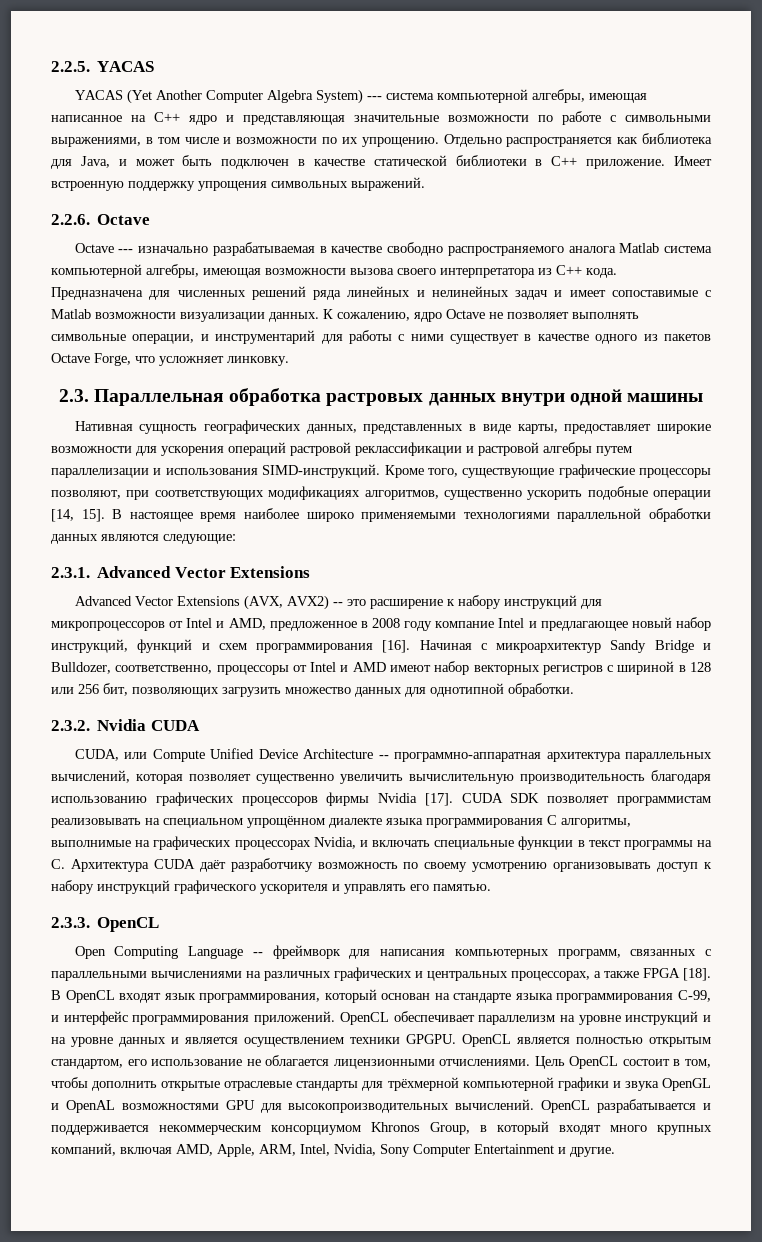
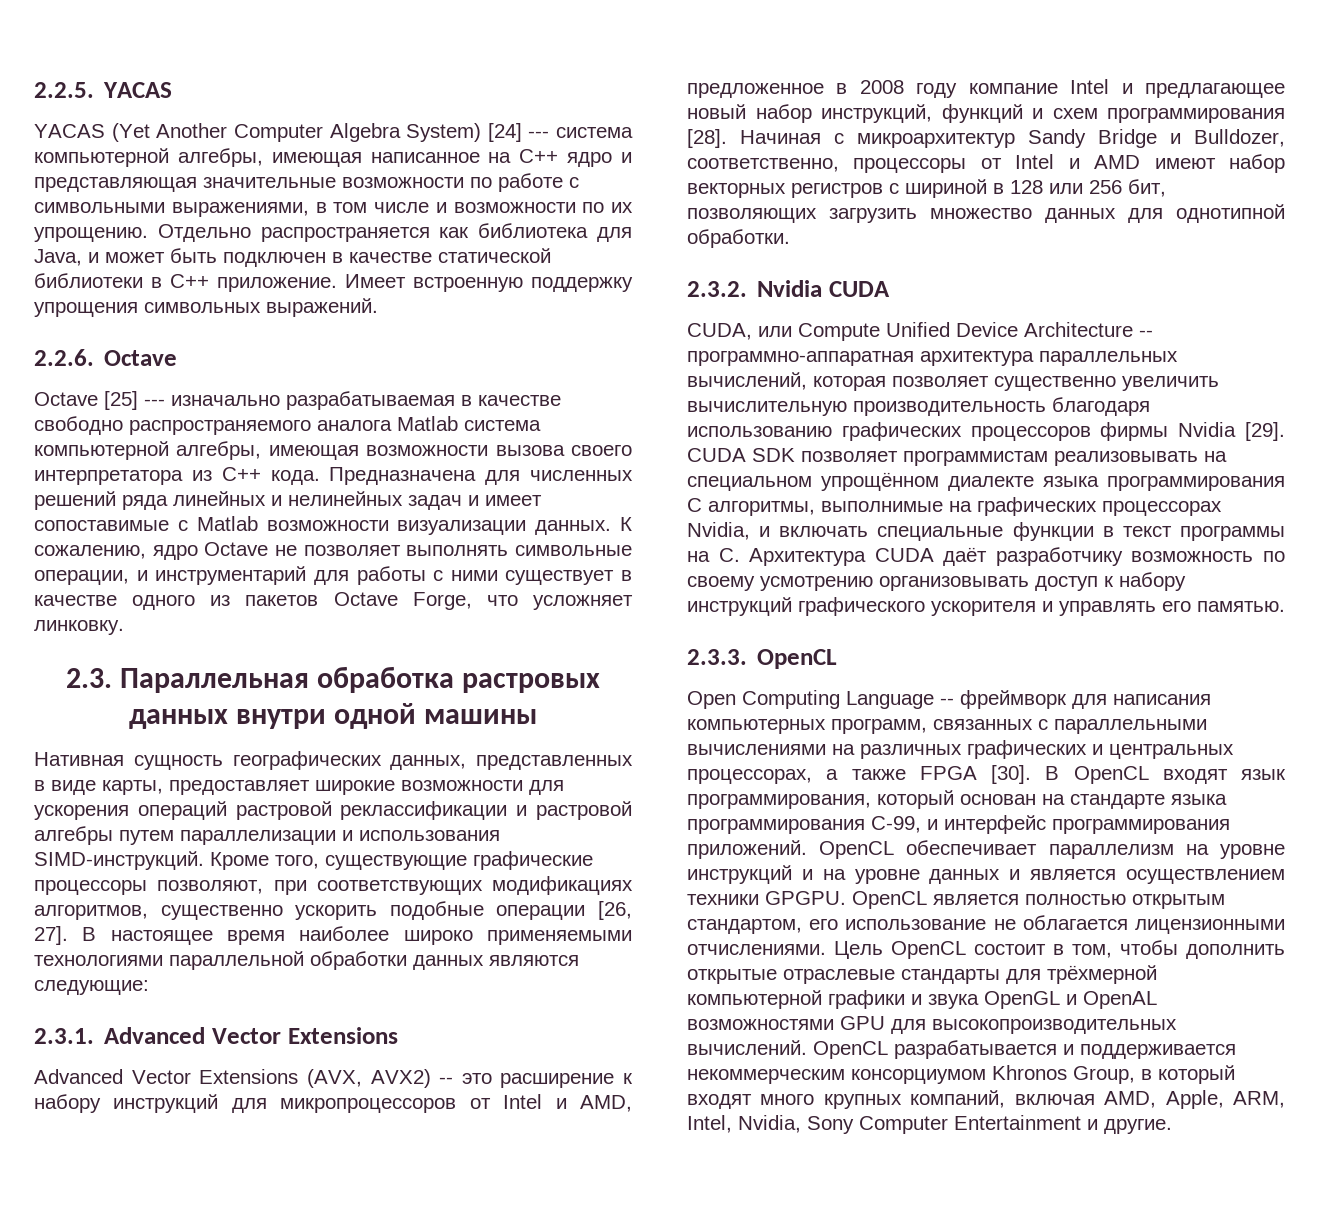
- YACAS (Yet Another Computer Algebra System) --- система компьютерной алгебры, имеющая написанное на C++ ядро и представляющая значительные возможности по работе с символьными выражениями, в том числе и возможности по их упрощению.
+ YACAS (Yet Another Computer Algebra System) [24] --- система компьютерной алгебры, имеющая написанное на C++ ядро и представляющая значительные возможности по работе с символьными выражениями, в том числе и возможности по их упрощению.
- Octave --- изначально разрабатываемая в качестве свободно распространяемого аналога Matlab система компьютерной алгебры, имеющая возможности вызова своего интерпретатора из C++ кода.
+ Octave [25] --- изначально разрабатываемая в качестве свободно распространяемого аналога Matlab система компьютерной алгебры, имеющая возможности вызова своего интерпретатора из C++ кода.
- Кроме того, существующие графические процессоры позволяют, при соответствующих модификациях алгоритмов, существенно ускорить подобные операции [14, 15].
+ Кроме того, существующие графические процессоры позволяют, при соответствующих модификациях алгоритмов, существенно ускорить подобные операции [26, 27].
- Advanced Vector Extensions (AVX, AVX2) -- это расширение к набору инструкций для микропроцессоров от Intel и AMD, предложенное в 2008 году компание Intel и предлагающее новый набор инструкций, функций и схем программирования [16].
+ Advanced Vector Extensions (AVX, AVX2) -- это расширение к набору инструкций для микропроцессоров от Intel и AMD, предложенное в 2008 году компание Intel и предлагающее новый набор инструкций, функций и схем программирования [28].
- CUDA, или Compute Unified Device Architecture -- программно-аппаратная архитектура параллельных вычислений, которая позволяет существенно увеличить вычислительную производительность благодаря использованию графических процессоров фирмы Nvidia [17].
+ CUDA, или Compute Unified Device Architecture -- программно-аппаратная архитектура параллельных вычислений, которая позволяет существенно увеличить вычислительную производительность благодаря использованию графических процессоров фирмы Nvidia [29].
- Open Computing Language -- фреймворк для написания компьютерных программ, связанных с параллельными вычислениями на различных графических и центральных процессорах, а также FPGA [18].
+ Open Computing Language -- фреймворк для написания компьютерных программ, связанных с параллельными вычислениями на различных графических и центральных процессорах, а также FPGA [30].

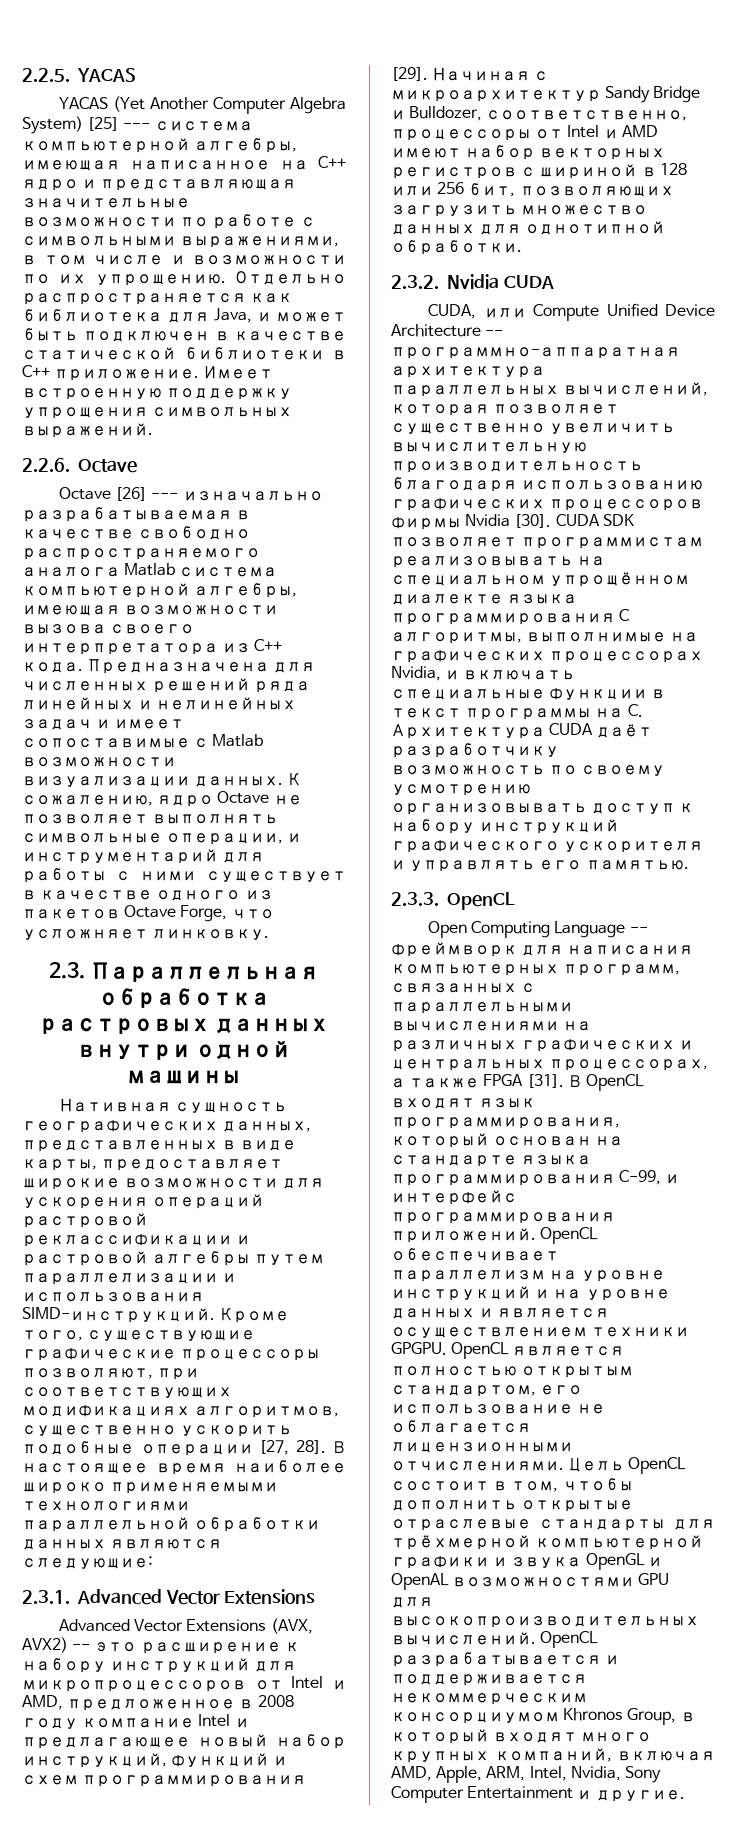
- YACAS (Yet Another Computer Algebra System) [24] --- система компьютерной алгебры, имеющая написанное на C++ ядро и представляющая значительные возможности по работе с символьными выражениями, в том числе и возможности по их упрощению.
+ YACAS (Yet Another Computer Algebra System) [25] --- система компьютерной алгебры, имеющая написанное на C++ ядро и представляющая значительные возможности по работе с символьными выражениями, в том числе и возможности по их упрощению.
- Octave [25] --- изначально разрабатываемая в качестве свободно распространяемого аналога Matlab система компьютерной алгебры, имеющая возможности вызова своего интерпретатора из C++ кода.
+ Octave [26] --- изначально разрабатываемая в качестве свободно распространяемого аналога Matlab система компьютерной алгебры, имеющая возможности вызова своего интерпретатора из C++ кода.
- Кроме того, существующие графические процессоры позволяют, при соответствующих модификациях алгоритмов, существенно ускорить подобные операции [26, 27].
+ Кроме того, существующие графические процессоры позволяют, при соответствующих модификациях алгоритмов, существенно ускорить подобные операции [27, 28].
- Advanced Vector Extensions (AVX, AVX2) -- это расширение к набору инструкций для микропроцессоров от Intel и AMD, предложенное в 2008 году компание Intel и предлагающее новый набор инструкций, функций и схем программирования [28].
+ Advanced Vector Extensions (AVX, AVX2) -- это расширение к набору инструкций для микропроцессоров от Intel и AMD, предложенное в 2008 году компание Intel и предлагающее новый набор инструкций, функций и схем программирования [29].
- CUDA, или Compute Unified Device Architecture -- программно-аппаратная архитектура параллельных вычислений, которая позволяет существенно увеличить вычислительную производительность благодаря использованию графических процессоров фирмы Nvidia [29].
+ CUDA, или Compute Unified Device Architecture -- программно-аппаратная архитектура параллельных вычислений, которая позволяет существенно увеличить вычислительную производительность благодаря использованию графических процессоров фирмы Nvidia [30].
- Open Computing Language -- фреймворк для написания компьютерных программ, связанных с параллельными вычислениями на различных графических и центральных процессорах, а также FPGA [30].
+ Open Computing Language -- фреймворк для написания компьютерных программ, связанных с параллельными вычислениями на различных графических и центральных процессорах, а также FPGA [31].

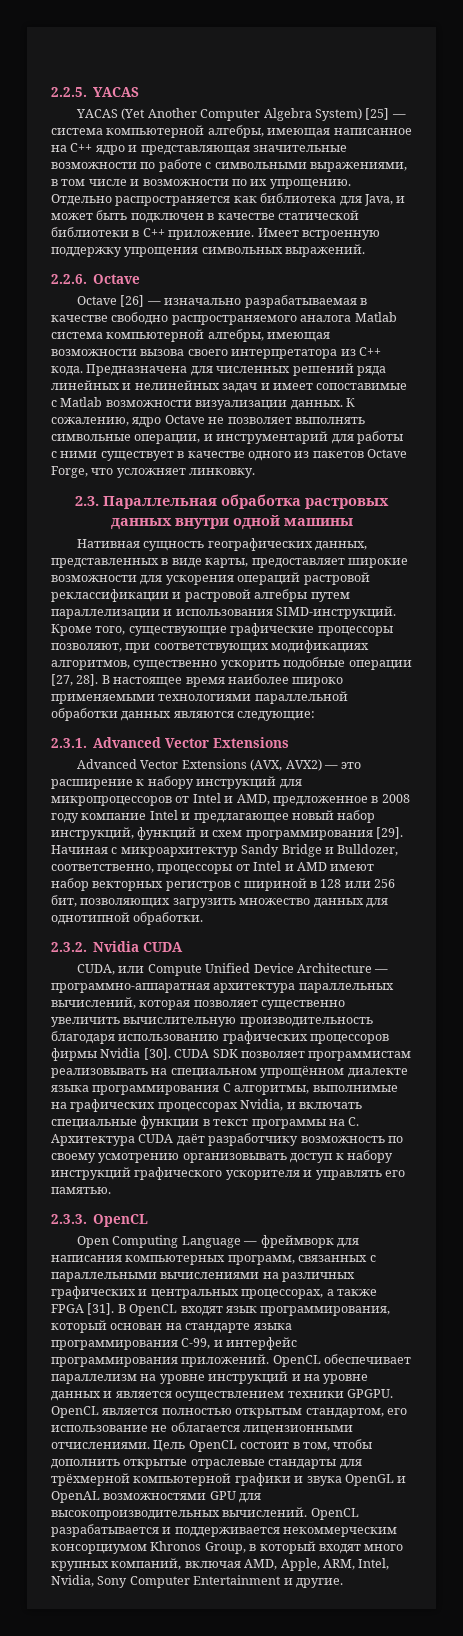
- YACAS (Yet Another Computer Algebra System) [25] --- система компьютерной алгебры, имеющая написанное на C++ ядро и представляющая значительные возможности по работе с символьными выражениями, в том числе и возможности по их упрощению.
+ YACAS (Yet Another Computer Algebra System) [25] — система компьютерной алгебры, имеющая написанное на C++ ядро и представляющая значительные возможности по работе с символьными выражениями, в том числе и возможности по их упрощению.
- Octave [26] --- изначально разрабатываемая в качестве свободно распространяемого аналога Matlab система компьютерной алгебры, имеющая возможности вызова своего интерпретатора из C++ кода.
+ Octave [26] — изначально разрабатываемая в качестве свободно распространяемого аналога Matlab система компьютерной алгебры, имеющая возможности вызова своего интерпретатора из C++ кода.
- Advanced Vector Extensions (AVX, AVX2) -- это расширение к набору инструкций для микропроцессоров от Intel и AMD, предложенное в 2008 году компание Intel и предлагающее новый набор инструкций, функций и схем программирования [29].
+ Advanced Vector Extensions (AVX, AVX2) — это расширение к набору инструкций для микропроцессоров от Intel и AMD, предложенное в 2008 году компание Intel и предлагающее новый набор инструкций, функций и схем программирования [29].
- CUDA, или Compute Unified Device Architecture -- программно-аппаратная архитектура параллельных вычислений, которая позволяет существенно увеличить вычислительную производительность благодаря использованию графических процессоров фирмы Nvidia [30].
+ CUDA, или Compute Unified Device Architecture — программно-аппаратная архитектура параллельных вычислений, которая позволяет существенно увеличить вычислительную производительность благодаря использованию графических процессоров фирмы Nvidia [30].
- Open Computing Language -- фреймворк для написания компьютерных программ, связанных с параллельными вычислениями на различных графических и центральных процессорах, а также FPGA [31].
+ Open Computing Language — фреймворк для написания компьютерных программ, связанных с параллельными вычислениями на различных графических и центральных процессорах, а также FPGA [31].

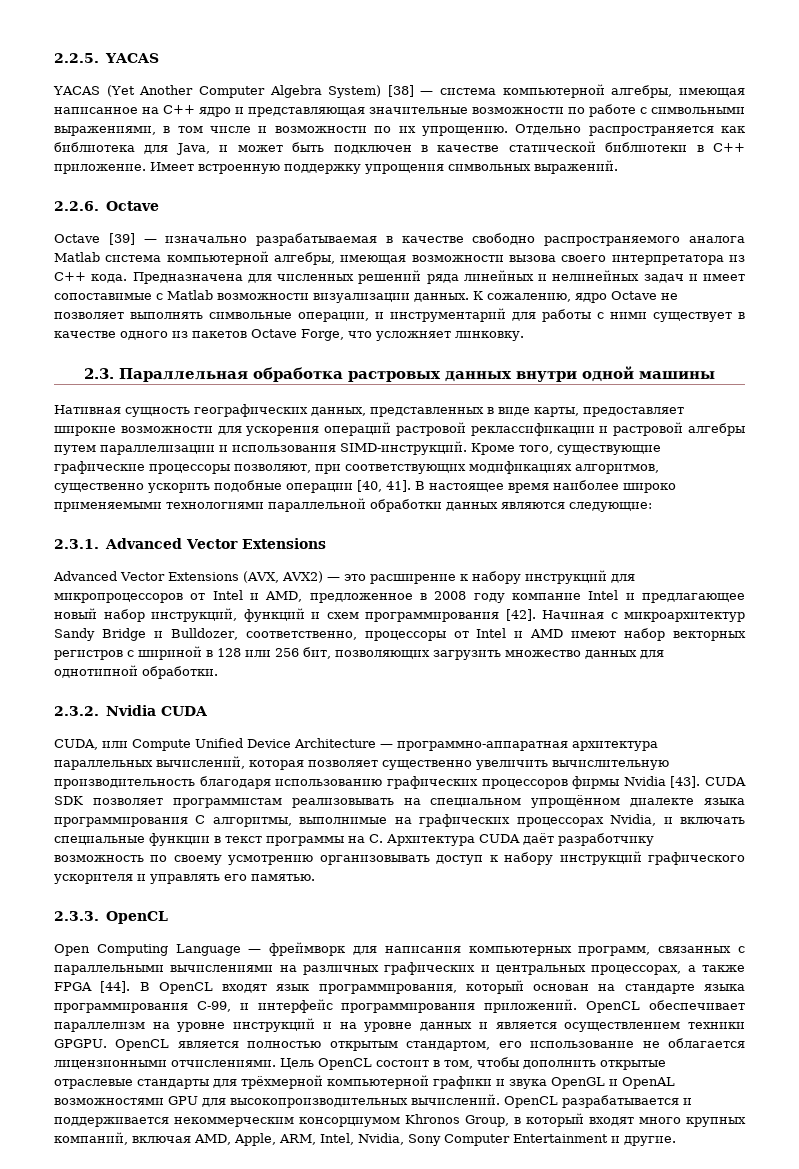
- YACAS (Yet Another Computer Algebra System) [25] — система компьютерной алгебры, имеющая написанное на C++ ядро и представляющая значительные возможности по работе с символьными выражениями, в том числе и возможности по их упрощению.
+ YACAS (Yet Another Computer Algebra System) [38] — система компьютерной алгебры, имеющая написанное на C++ ядро и представляющая значительные возможности по работе с символьными выражениями, в том числе и возможности по их упрощению.
- Octave [26] — изначально разрабатываемая в качестве свободно распространяемого аналога Matlab система компьютерной алгебры, имеющая возможности вызова своего интерпретатора из C++ кода.
+ Octave [39] — изначально разрабатываемая в качестве свободно распространяемого аналога Matlab система компьютерной алгебры, имеющая возможности вызова своего интерпретатора из C++ кода.
- Кроме того, существующие графические процессоры позволяют, при соответствующих модификациях алгоритмов, существенно ускорить подобные операции [27, 28].
+ Кроме того, существующие графические процессоры позволяют, при соответствующих модификациях алгоритмов, существенно ускорить подобные операции [40, 41].
- Advanced Vector Extensions (AVX, AVX2) — это расширение к набору инструкций для микропроцессоров от Intel и AMD, предложенное в 2008 году компание Intel и предлагающее новый набор инструкций, функций и схем программирования [29].
+ Advanced Vector Extensions (AVX, AVX2) — это расширение к набору инструкций для микропроцессоров от Intel и AMD, предложенное в 2008 году компание Intel и предлагающее новый набор инструкций, функций и схем программирования [42].
- CUDA, или Compute Unified Device Architecture — программно-аппаратная архитектура параллельных вычислений, которая позволяет существенно увеличить вычислительную производительность благодаря использованию графических процессоров фирмы Nvidia [30].
+ CUDA, или Compute Unified Device Architecture — программно-аппаратная архитектура параллельных вычислений, которая позволяет существенно увеличить вычислительную производительность благодаря использованию графических процессоров фирмы Nvidia [43].
- Open Computing Language — фреймворк для написания компьютерных программ, связанных с параллельными вычислениями на различных графических и центральных процессорах, а также FPGA [31].
+ Open Computing Language — фреймворк для написания компьютерных программ, связанных с параллельными вычислениями на различных графических и центральных процессорах, а также FPGA [44].

